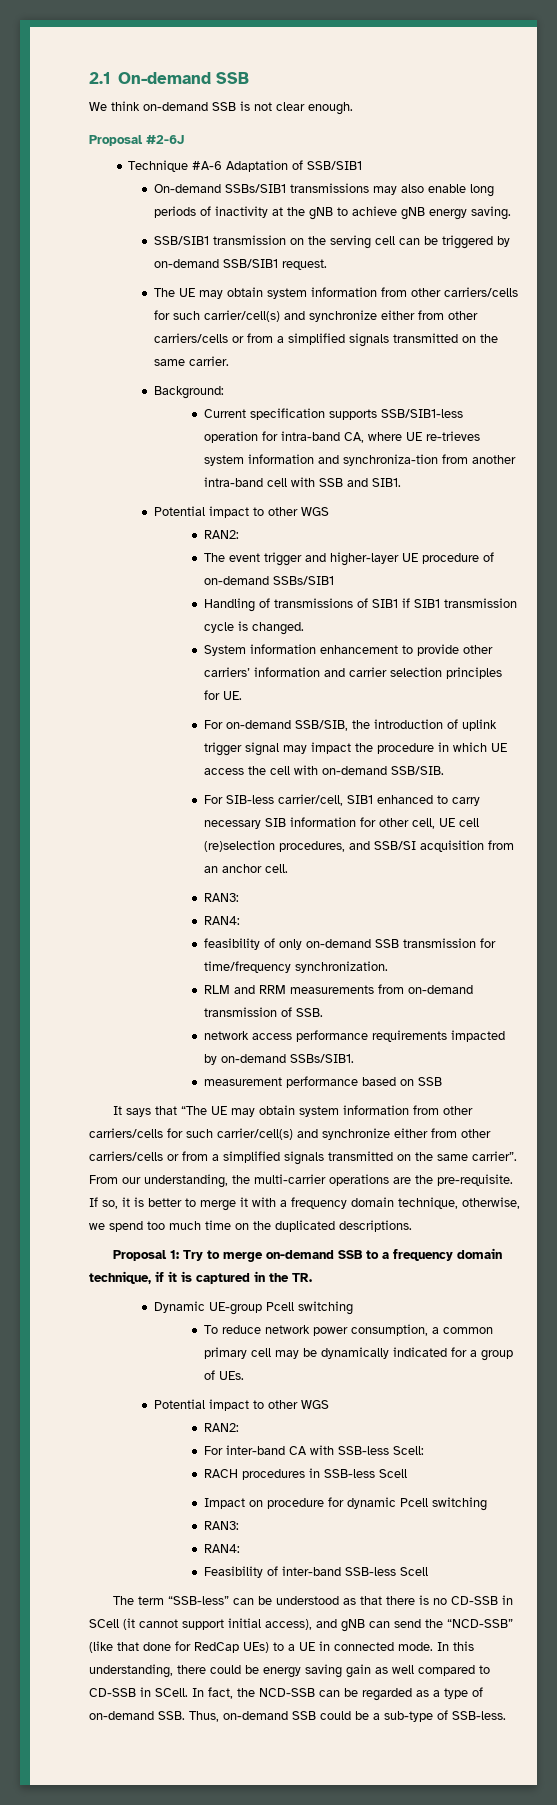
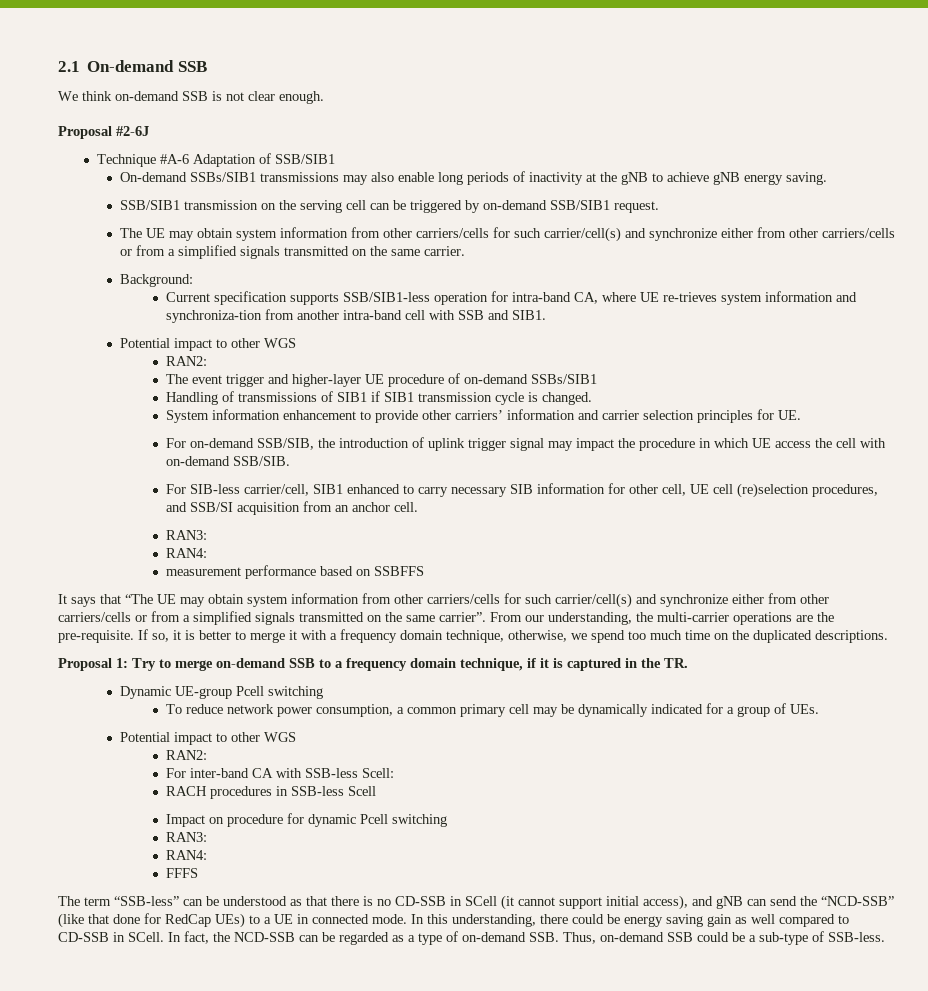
- feasibility of only on-demand SSB transmission for time/frequency synchronization.
- RLM and RRM measurements from on-demand transmission of SSB.
- network access performance requirements impacted by on-demand SSBs/SIB1.
- measurement performance based on SSB
+ measurement performance based on SSBFFS
- Feasibility of inter-band SSB-less Scell
+ FFFS

